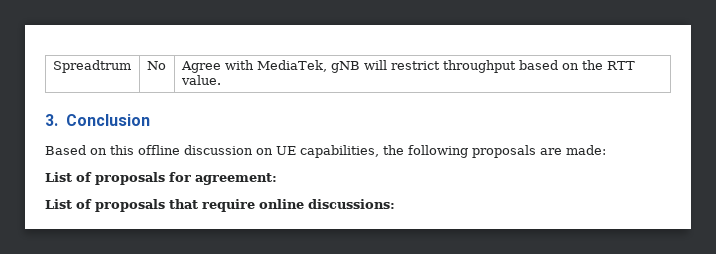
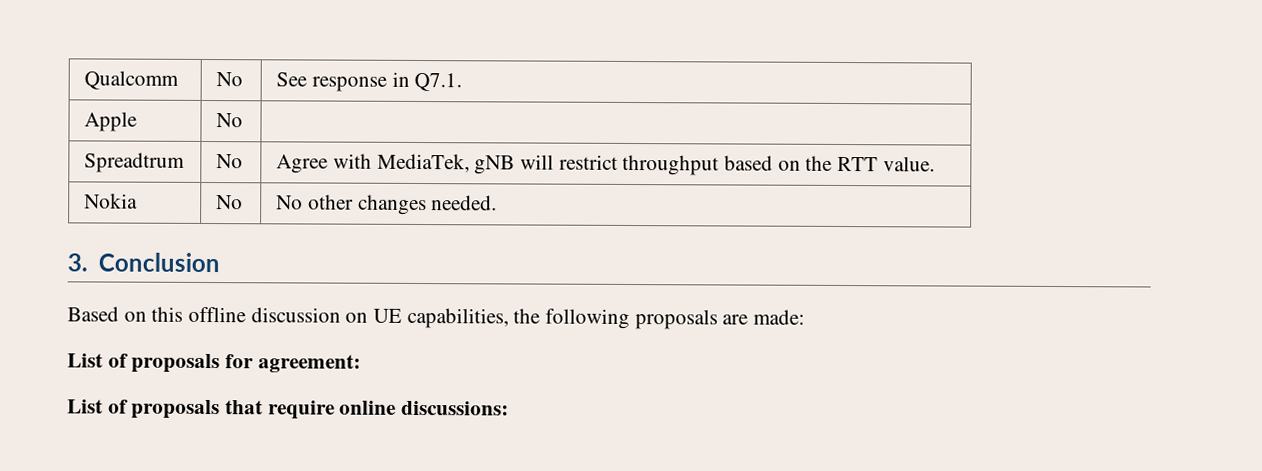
+ Qualcomm | No | See response in Q7.1.
+ Apple | No |
+ Nokia | No | No other changes needed.

